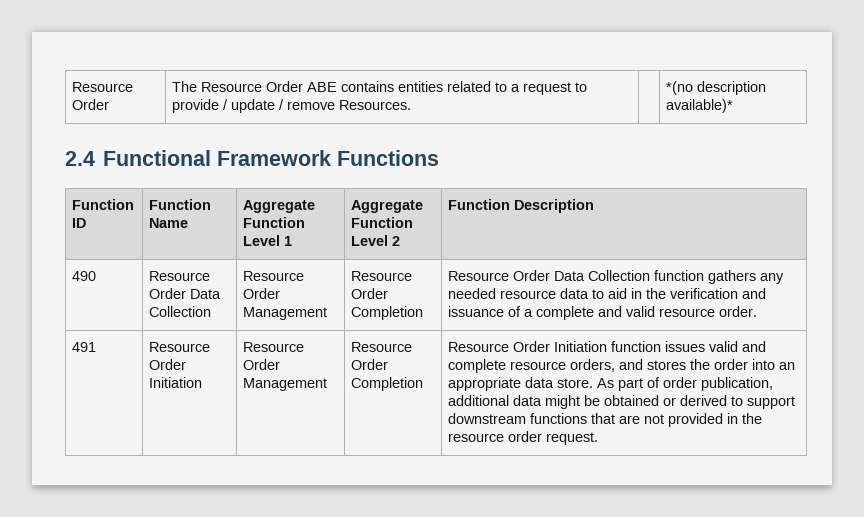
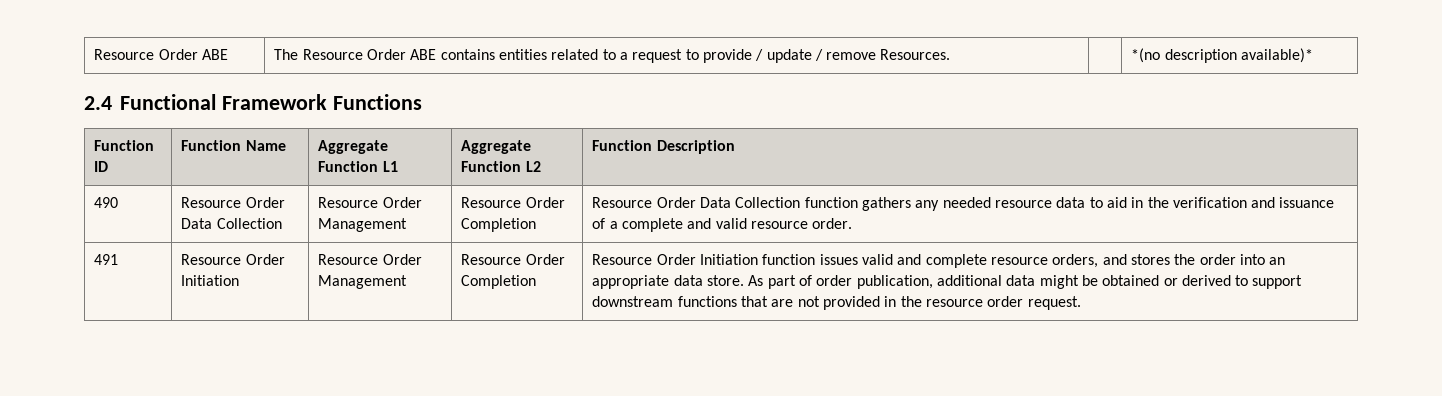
- Resource Order | The Resource Order ABE contains entities related to a request to provide / update / remove Resources. | | *(no description available)*
+ Resource Order ABE | The Resource Order ABE contains entities related to a request to provide / update / remove Resources. | | *(no description available)*
- Function ID | Function Name | Aggregate Function Level 1 | Aggregate Function Level 2 | Function Description
+ Function ID | Function Name | Aggregate Function L1 | Aggregate Function L2 | Function Description

